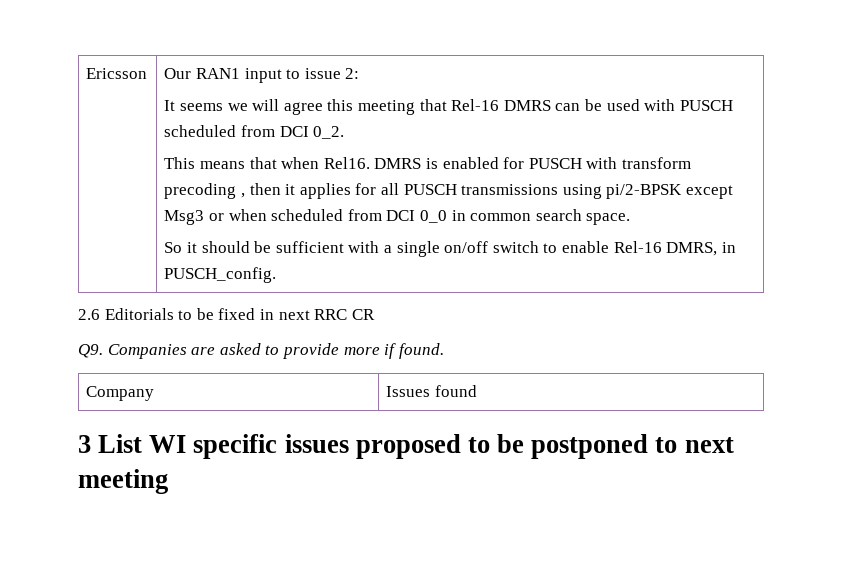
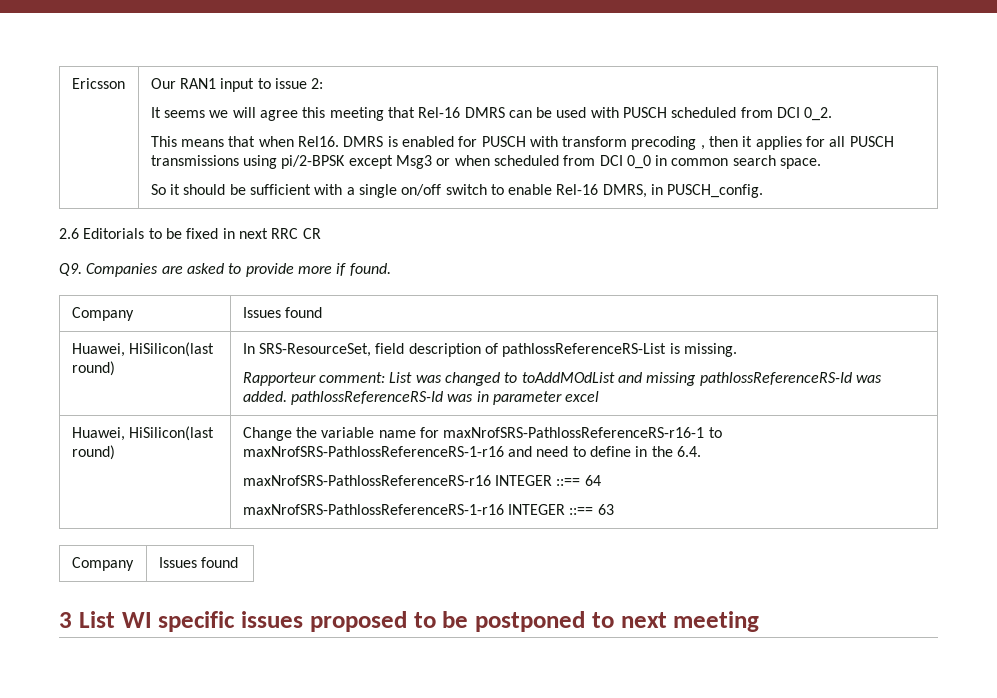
+ Huawei, HiSilicon(last round) | In SRS-ResourceSet, field description of pathlossReferenceRS-List is missing.
+ Rapporteur comment: List was changed to toAddMOdList and missing pathlossReferenceRS-Id was added. pathlossReferenceRS-Id was in parameter excel
+ Huawei, HiSilicon(last round) | Change the variable name for maxNrofSRS-PathlossReferenceRS-r16-1 to maxNrofSRS-PathlossReferenceRS-1-r16 and need to define in the 6.4.
+ maxNrofSRS-PathlossReferenceRS-r16 INTEGER ::== 64
+ maxNrofSRS-PathlossReferenceRS-1-r16 INTEGER ::== 63
+ Company | Issues found

